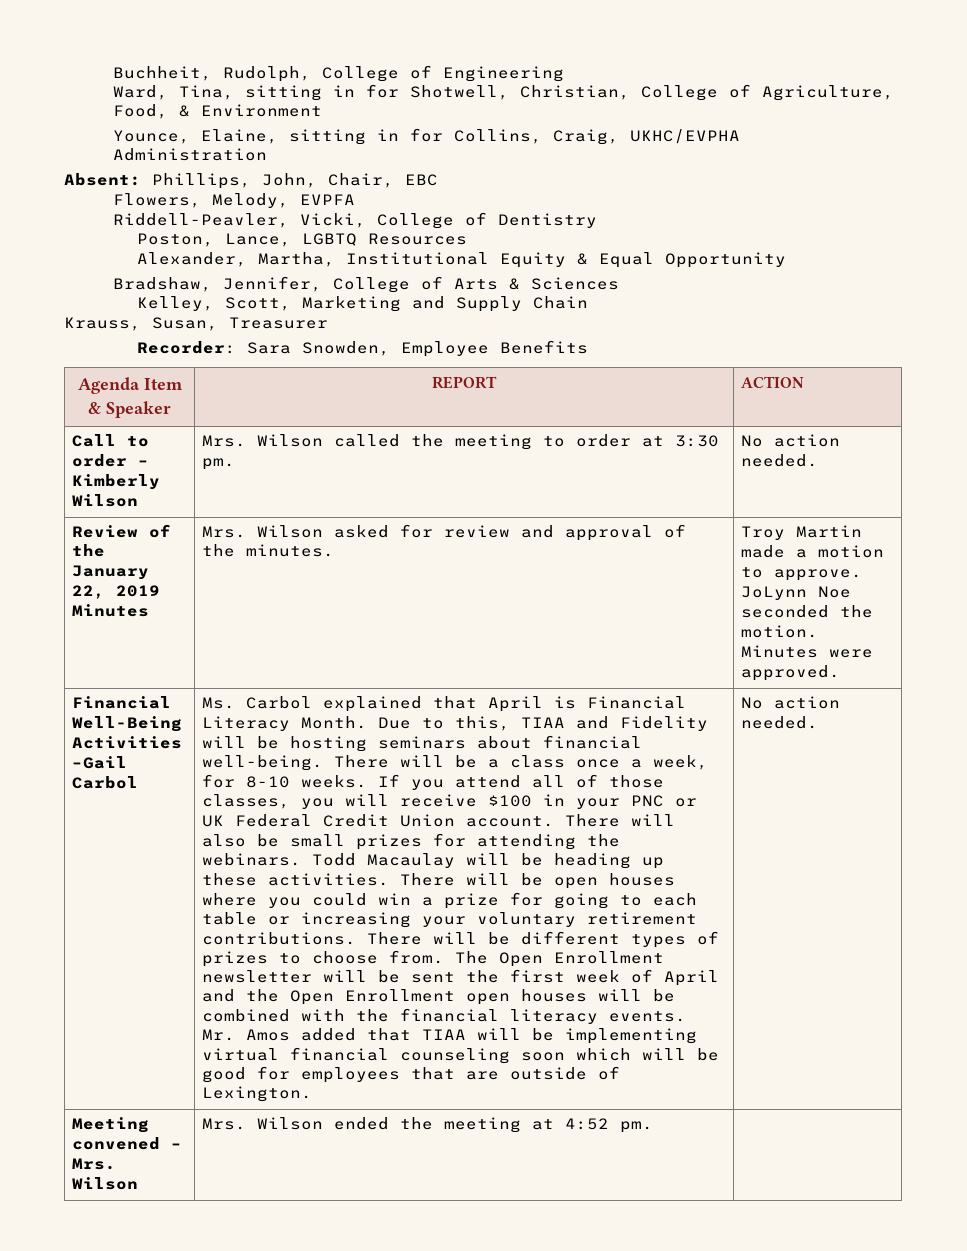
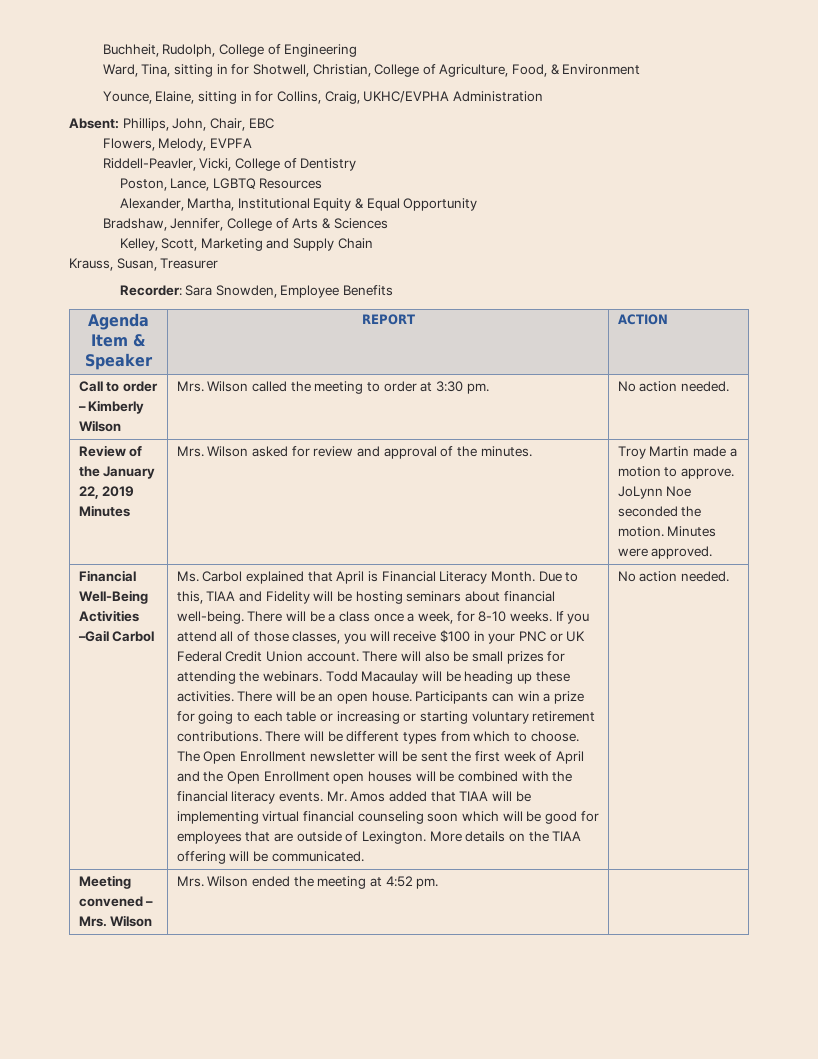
- There will be open houses where you could win a prize for going to each table or increasing your voluntary retirement contributions.
+ There will be an open house. Participants can win a prize for going to each table or increasing or starting voluntary retirement contributions.
- There will be different types of prizes to choose from.
+ There will be different types from which to choose.
+ More details on the TIAA offering will be communicated.

